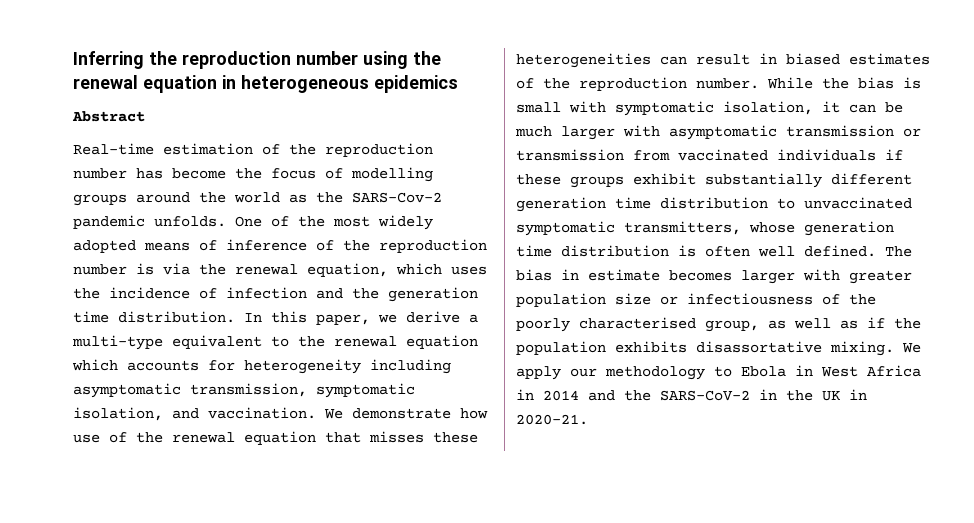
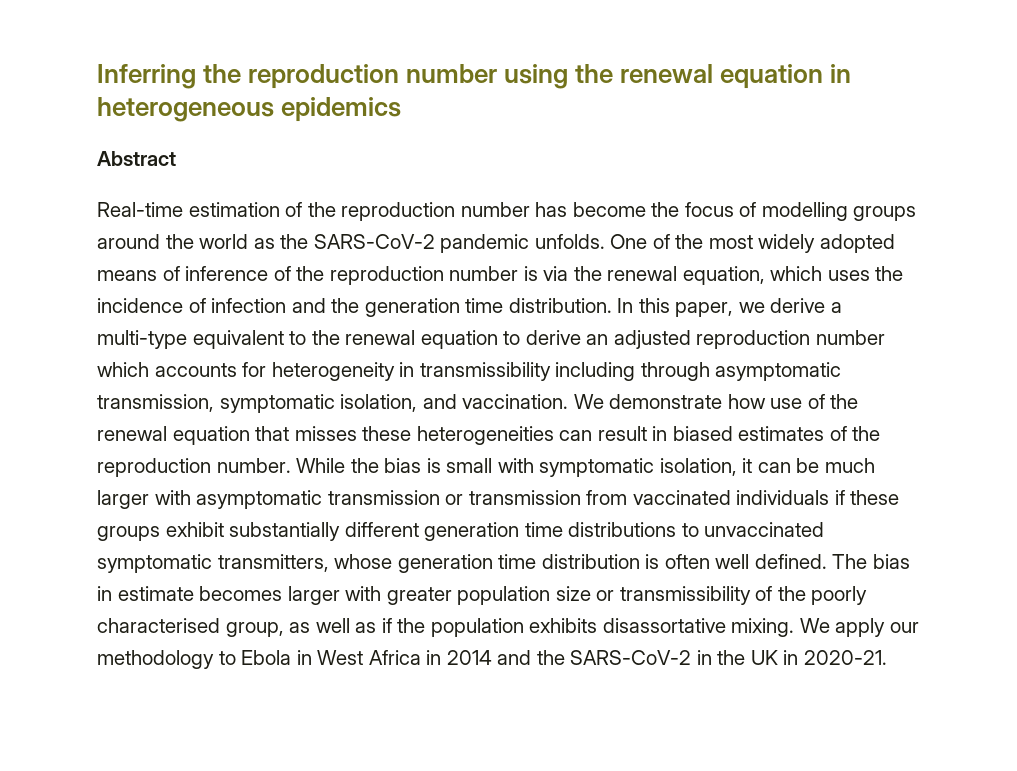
- Real-time estimation of the reproduction number has become the focus of modelling groups around the world as the SARS-Cov-2 pandemic unfolds.
+ Real-time estimation of the reproduction number has become the focus of modelling groups around the world as the SARS-CoV-2 pandemic unfolds.
- In this paper, we derive a multi-type equivalent to the renewal equation which accounts for heterogeneity including asymptomatic transmission, symptomatic isolation, and vaccination.
+ In this paper, we derive a multi-type equivalent to the renewal equation to derive an adjusted reproduction number which accounts for heterogeneity in transmissibility including through asymptomatic transmission, symptomatic isolation, and vaccination.
- While the bias is small with symptomatic isolation, it can be much larger with asymptomatic transmission or transmission from vaccinated individuals if these groups exhibit substantially different generation time distribution to unvaccinated symptomatic transmitters, whose generation time distribution is often well defined.
+ While the bias is small with symptomatic isolation, it can be much larger with asymptomatic transmission or transmission from vaccinated individuals if these groups exhibit substantially different generation time distributions to unvaccinated symptomatic transmitters, whose generation time distribution is often well defined.
- The bias in estimate becomes larger with greater population size or infectiousness of the poorly characterised group, as well as if the population exhibits disassortative mixing.
+ The bias in estimate becomes larger with greater population size or transmissibility of the poorly characterised group, as well as if the population exhibits disassortative mixing.

